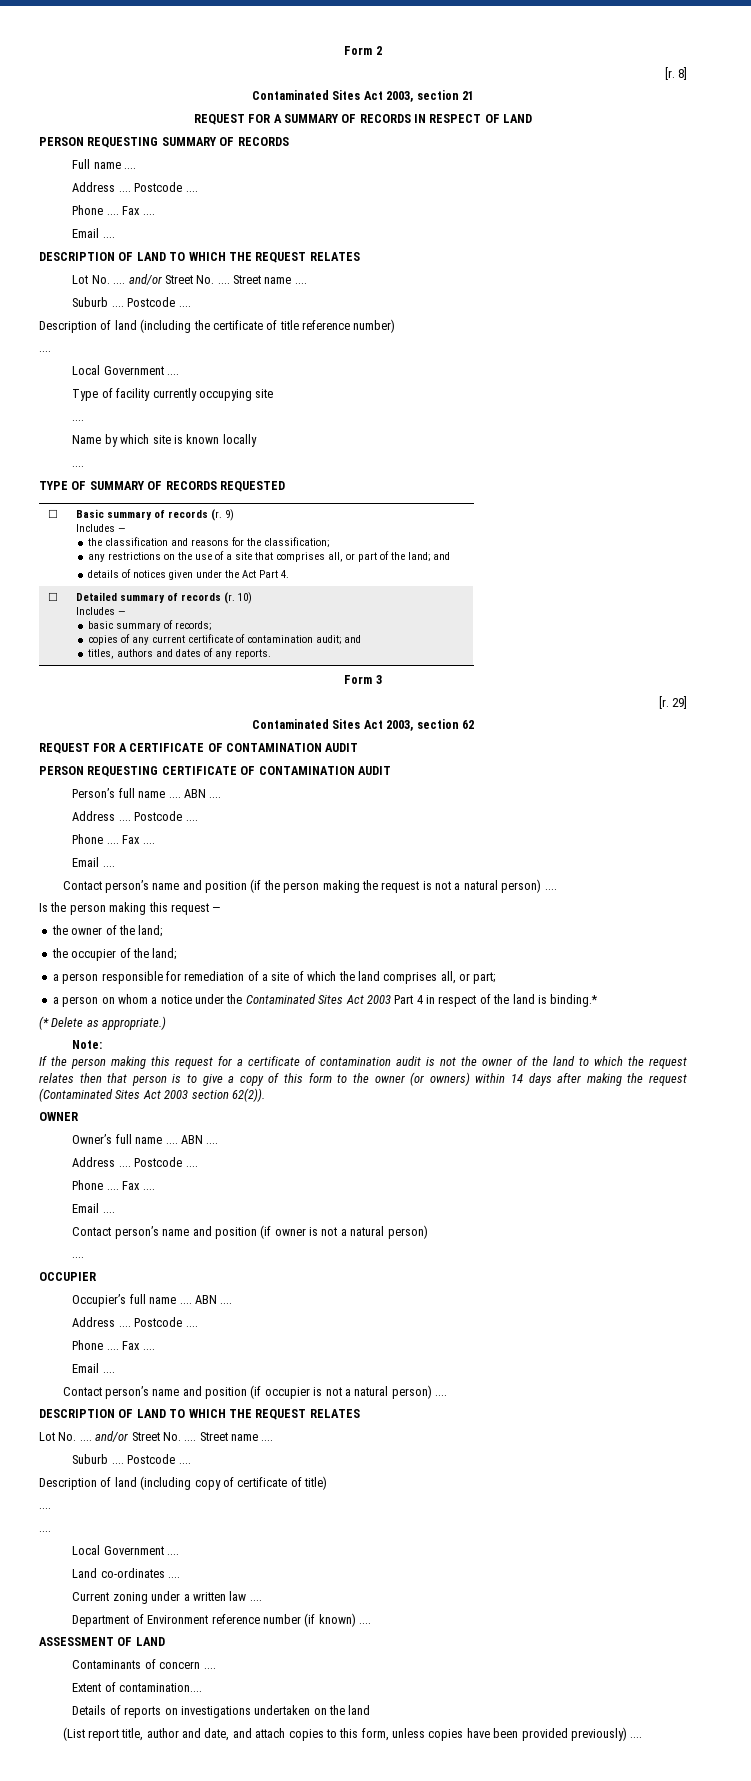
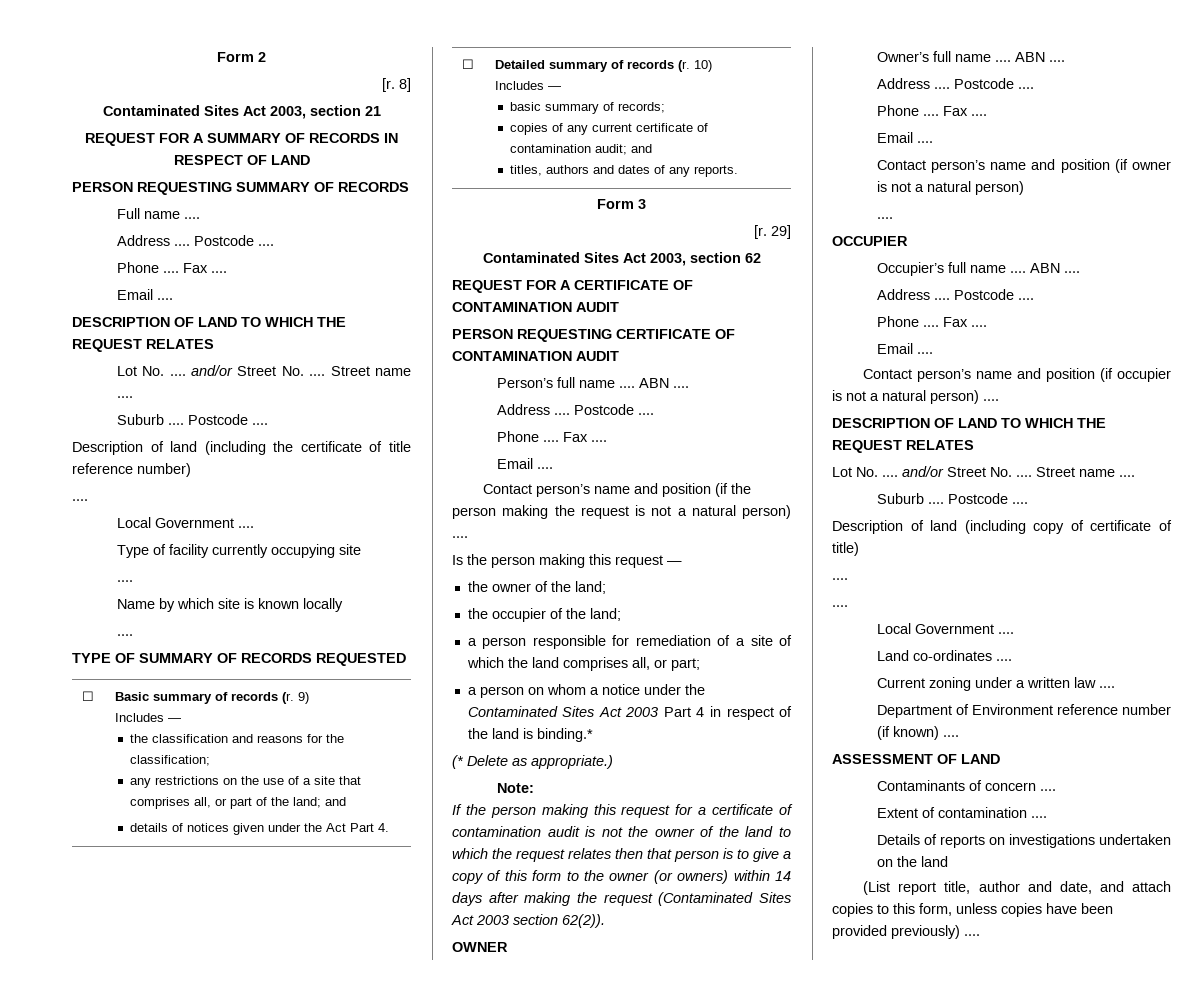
- Extent of contamination....
+ Extent of contamination ....

